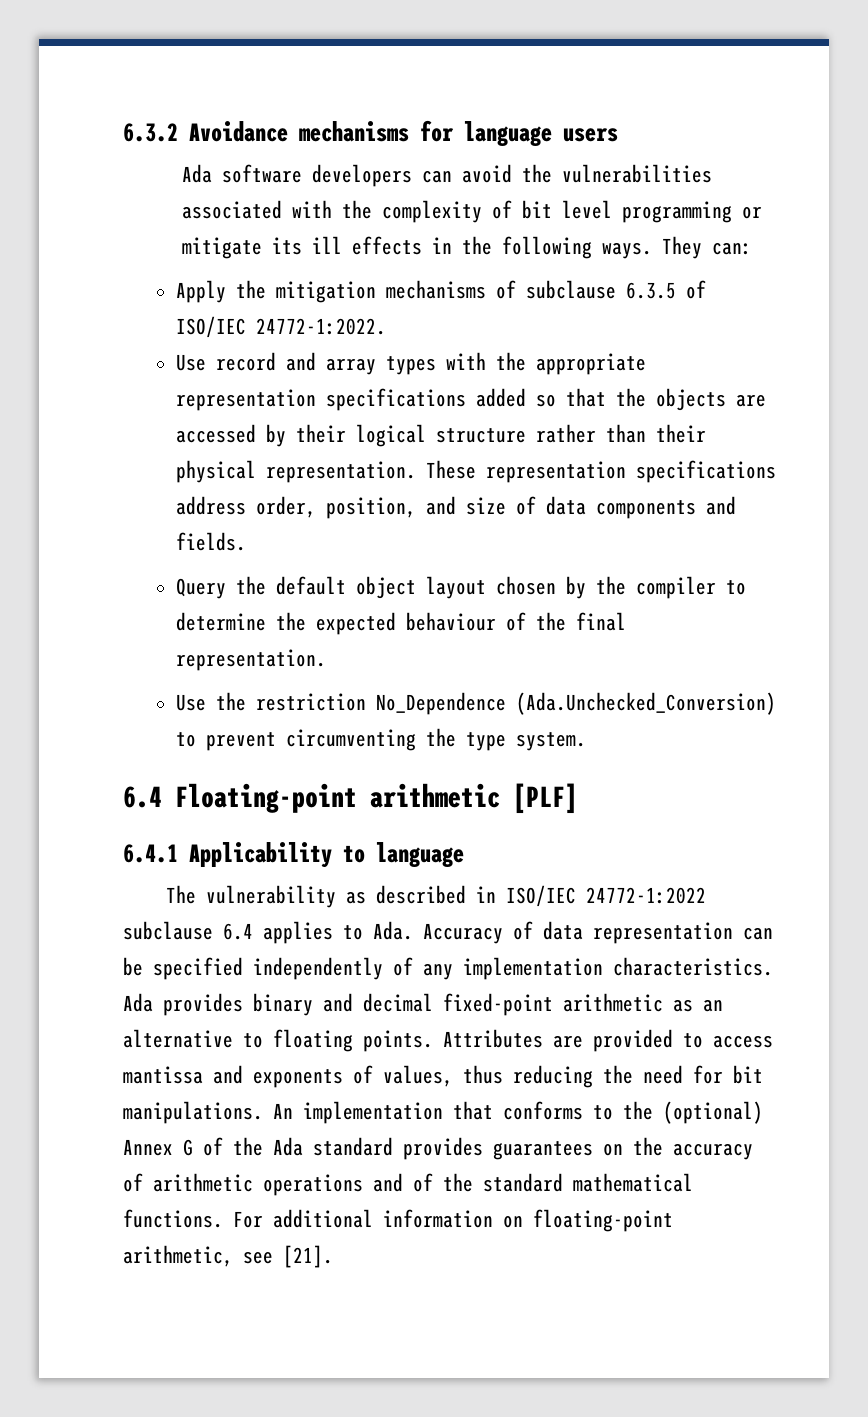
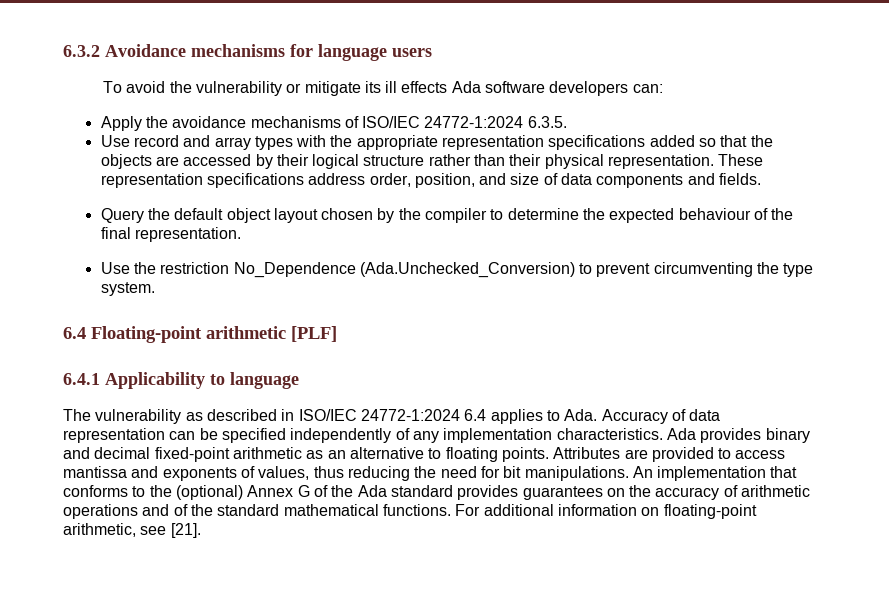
- Ada software developers can avoid the vulnerabilities associated with the complexity of bit level programming or mitigate its ill effects in the following ways. They can:
+ To avoid the vulnerability or mitigate its ill effects Ada software developers can:
- Apply the mitigation mechanisms of subclause 6.3.5 of ISO/IEC 24772-1:2022.
+ Apply the avoidance mechanisms of ISO/IEC 24772-1:2024 6.3.5.
- The vulnerability as described in ISO/IEC 24772-1:2022 subclause 6.4 applies to Ada. Accuracy of data representation can be specified independently of any implementation characteristics.
+ The vulnerability as described in ISO/IEC 24772-1:2024 6.4 applies to Ada. Accuracy of data representation can be specified independently of any implementation characteristics.

